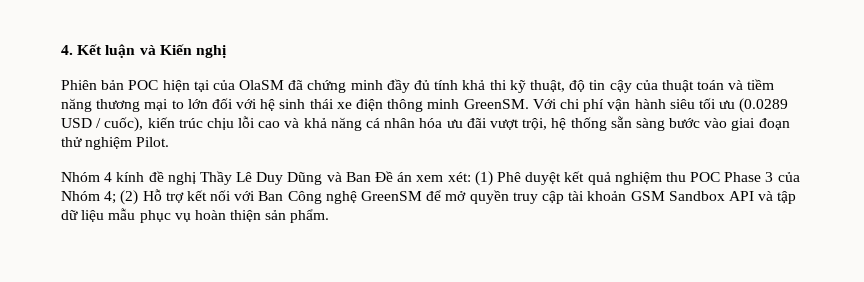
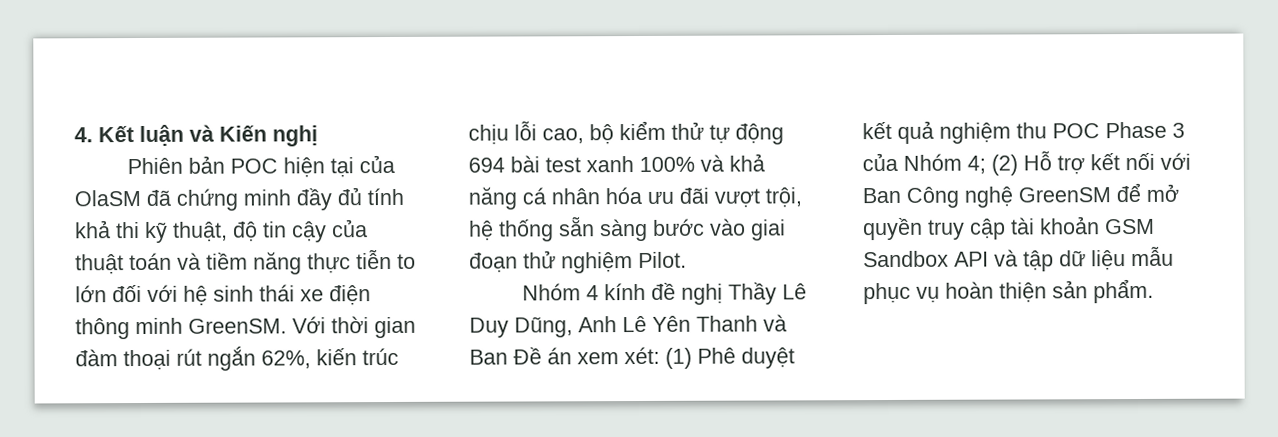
- Phiên bản POC hiện tại của OlaSM đã chứng minh đầy đủ tính khả thi kỹ thuật, độ tin cậy của thuật toán và tiềm năng thương mại to lớn đối với hệ sinh thái xe điện thông minh GreenSM.
+ Phiên bản POC hiện tại của OlaSM đã chứng minh đầy đủ tính khả thi kỹ thuật, độ tin cậy của thuật toán và tiềm năng thực tiễn to lớn đối với hệ sinh thái xe điện thông minh GreenSM.
- Với chi phí vận hành siêu tối ưu (0.0289 USD / cuốc), kiến trúc chịu lỗi cao và khả năng cá nhân hóa ưu đãi vượt trội, hệ thống sẵn sàng bước vào giai đoạn thử nghiệm Pilot.
+ Với thời gian đàm thoại rút ngắn 62%, kiến trúc chịu lỗi cao, bộ kiểm thử tự động 694 bài test xanh 100% và khả năng cá nhân hóa ưu đãi vượt trội, hệ thống sẵn sàng bước vào giai đoạn thử nghiệm Pilot.
- Nhóm 4 kính đề nghị Thầy Lê Duy Dũng và Ban Đề án xem xét: (1) Phê duyệt kết quả nghiệm thu POC Phase 3 của Nhóm 4; (2) Hỗ trợ kết nối với Ban Công nghệ GreenSM để mở quyền truy cập tài khoản GSM Sandbox API và tập dữ liệu mẫu phục vụ hoàn thiện sản phẩm.
+ Nhóm 4 kính đề nghị Thầy Lê Duy Dũng, Anh Lê Yên Thanh và Ban Đề án xem xét: (1) Phê duyệt kết quả nghiệm thu POC Phase 3 của Nhóm 4; (2) Hỗ trợ kết nối với Ban Công nghệ GreenSM để mở quyền truy cập tài khoản GSM Sandbox API và tập dữ liệu mẫu phục vụ hoàn thiện sản phẩm.

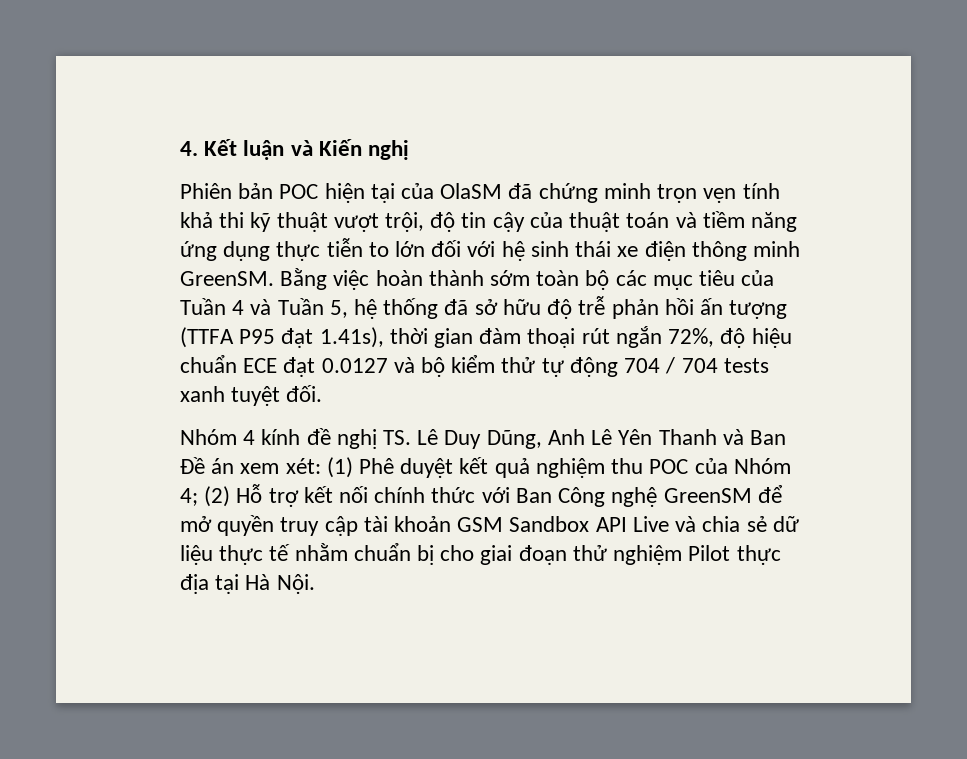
- Phiên bản POC hiện tại của OlaSM đã chứng minh đầy đủ tính khả thi kỹ thuật, độ tin cậy của thuật toán và tiềm năng thực tiễn to lớn đối với hệ sinh thái xe điện thông minh GreenSM.
+ Phiên bản POC hiện tại của OlaSM đã chứng minh trọn vẹn tính khả thi kỹ thuật vượt trội, độ tin cậy của thuật toán và tiềm năng ứng dụng thực tiễn to lớn đối với hệ sinh thái xe điện thông minh GreenSM.
- Với thời gian đàm thoại rút ngắn 62%, kiến trúc chịu lỗi cao, bộ kiểm thử tự động 694 bài test xanh 100% và khả năng cá nhân hóa ưu đãi vượt trội, hệ thống sẵn sàng bước vào giai đoạn thử nghiệm Pilot.
+ Bằng việc hoàn thành sớm toàn bộ các mục tiêu của Tuần 4 và Tuần 5, hệ thống đã sở hữu độ trễ phản hồi ấn tượng (TTFA P95 đạt 1.41s), thời gian đàm thoại rút ngắn 72%, độ hiệu chuẩn ECE đạt 0.0127 và bộ kiểm thử tự động 704 / 704 tests xanh tuyệt đối.
- Nhóm 4 kính đề nghị Thầy Lê Duy Dũng, Anh Lê Yên Thanh và Ban Đề án xem xét: (1) Phê duyệt kết quả nghiệm thu POC Phase 3 của Nhóm 4; (2) Hỗ trợ kết nối với Ban Công nghệ GreenSM để mở quyền truy cập tài khoản GSM Sandbox API và tập dữ liệu mẫu phục vụ hoàn thiện sản phẩm.
+ Nhóm 4 kính đề nghị TS. Lê Duy Dũng, Anh Lê Yên Thanh và Ban Đề án xem xét: (1) Phê duyệt kết quả nghiệm thu POC của Nhóm 4; (2) Hỗ trợ kết nối chính thức với Ban Công nghệ GreenSM để mở quyền truy cập tài khoản GSM Sandbox API Live và chia sẻ dữ liệu thực tế nhằm chuẩn bị cho giai đoạn thử nghiệm Pilot thực địa tại Hà Nội.

